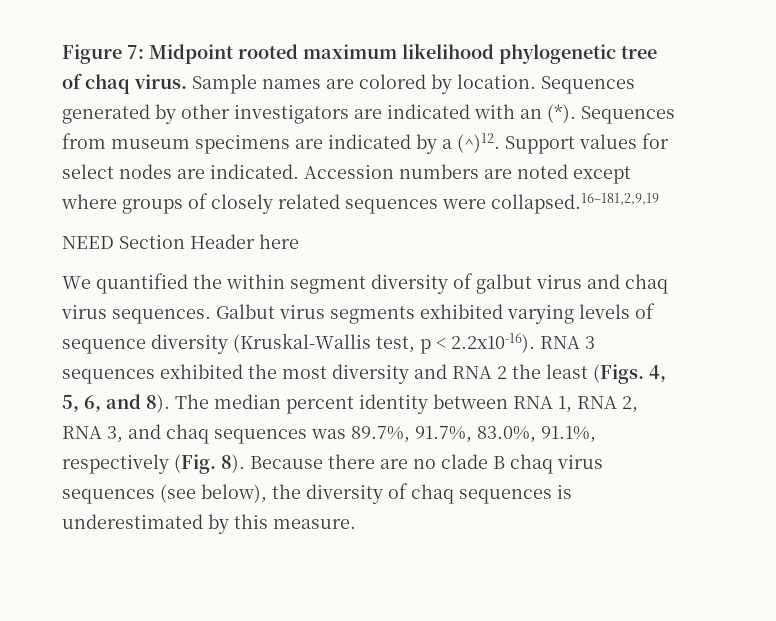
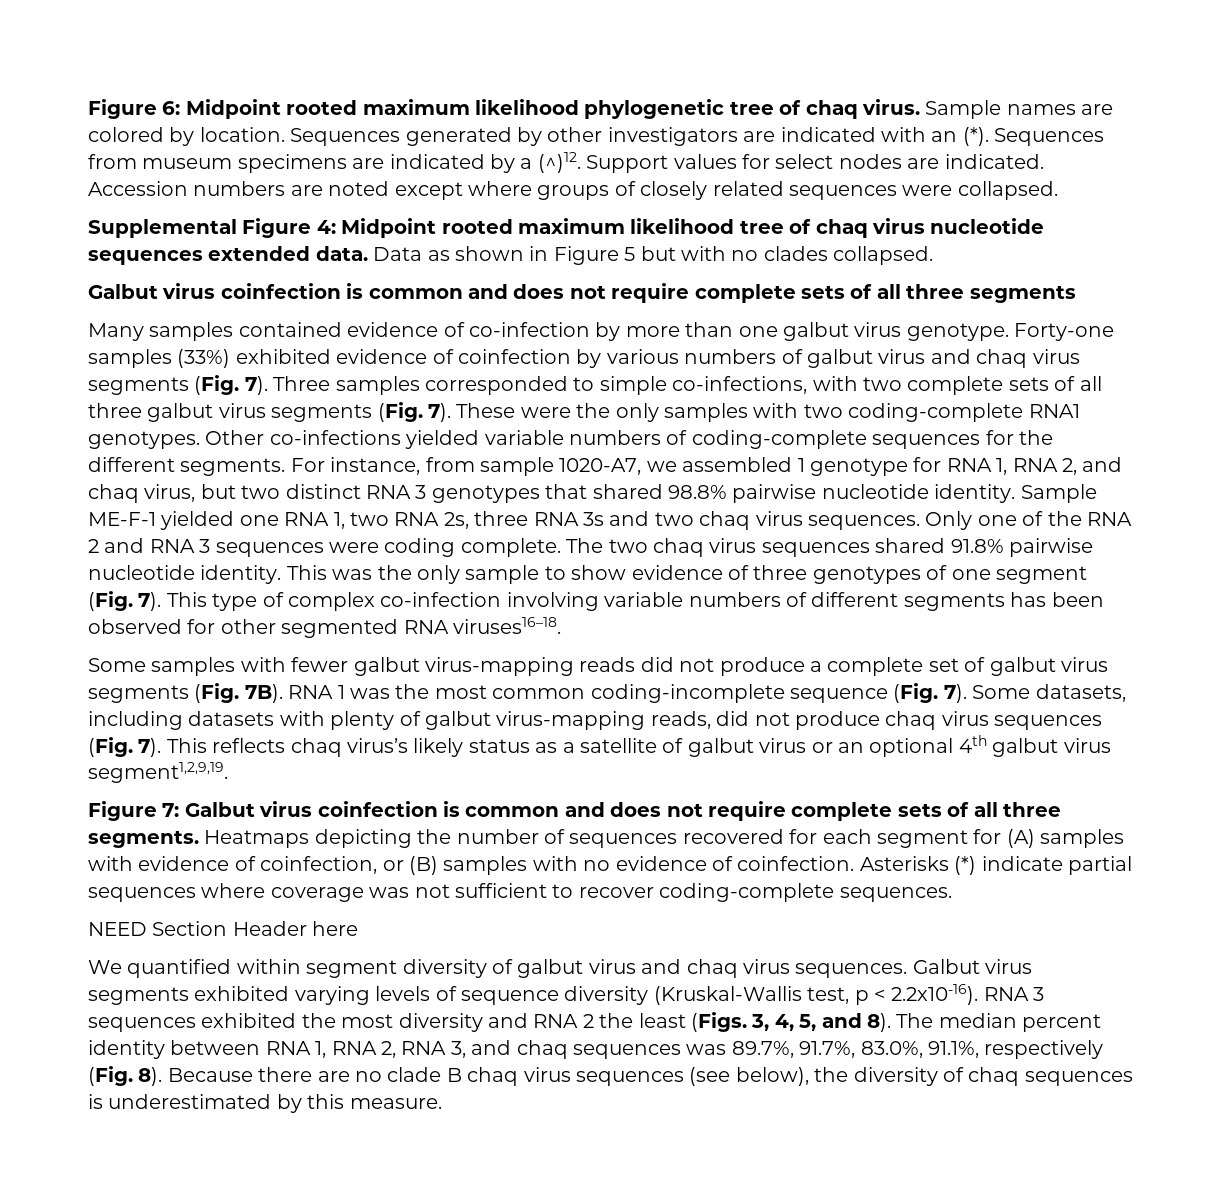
- Figure 7: Midpoint rooted maximum likelihood phylogenetic tree of chaq virus.
+ Figure 6: Midpoint rooted maximum likelihood phylogenetic tree of chaq virus.
- Accession numbers are noted except where groups of closely related sequences were collapsed.16–181,2,9,19
+ Accession numbers are noted except where groups of closely related sequences were collapsed.
+ Supplemental Figure 4: Midpoint rooted maximum likelihood tree of chaq virus nucleotide sequences extended data. Data as shown in Figure 5 but with no clades collapsed.
+ Galbut virus coinfection is common and does not require complete sets of all three segments
+ Many samples contained evidence of co-infection by more than one galbut virus genotype. Forty-one samples (33%) exhibited evidence of coinfection by various numbers of galbut virus and chaq virus segments (Fig. 7). Three samples corresponded to simple co-infections, with two complete sets of all three galbut virus segments (Fig. 7). These were the only samples with two coding-complete RNA1 genotypes. Other co-infections yielded variable numbers of coding-complete sequences for the different segments. For instance, from sample 1020-A7, we assembled 1 genotype for RNA 1, RNA 2, and chaq virus, but two distinct RNA 3 genotypes that shared 98.8% pairwise nucleotide identity. Sample ME-F-1 yielded one RNA 1, two RNA 2s, three RNA 3s and two chaq virus sequences. Only one of the RNA 2 and RNA 3 sequences were coding complete. The two chaq virus sequences shared 91.8% pairwise nucleotide identity. This was the only sample to show evidence of three genotypes of one segment (Fig. 7). This type of complex co-infection involving variable numbers of different segments has been observed for other segmented RNA viruses16–18.
+ Some samples with fewer galbut virus-mapping reads did not produce a complete set of galbut virus segments (Fig. 7B). RNA 1 was the most common coding-incomplete sequence (Fig. 7). Some datasets, including datasets with plenty of galbut virus-mapping reads, did not produce chaq virus sequences (Fig. 7). This reflects chaq virus’s likely status as a satellite of galbut virus or an optional 4th galbut virus segment1,2,9,19.
+ Figure 7: Galbut virus coinfection is common and does not require complete sets of all three segments. Heatmaps depicting the number of sequences recovered for each segment for (A) samples with evidence of coinfection, or (B) samples with no evidence of coinfection. Asterisks (*) indicate partial sequences where coverage was not sufficient to recover coding-complete sequences.
- We quantified the within segment diversity of galbut virus and chaq virus sequences.
+ We quantified within segment diversity of galbut virus and chaq virus sequences.
- Galbut virus segments exhibited varying levels of sequence diversity (Kruskal-Wallis test, p < 2.2x10-16). RNA 3 sequences exhibited the most diversity and RNA 2 the least (Figs. 4, 5, 6, and 8).
+ Galbut virus segments exhibited varying levels of sequence diversity (Kruskal-Wallis test, p < 2.2x10-16). RNA 3 sequences exhibited the most diversity and RNA 2 the least (Figs. 3, 4, 5, and 8).

